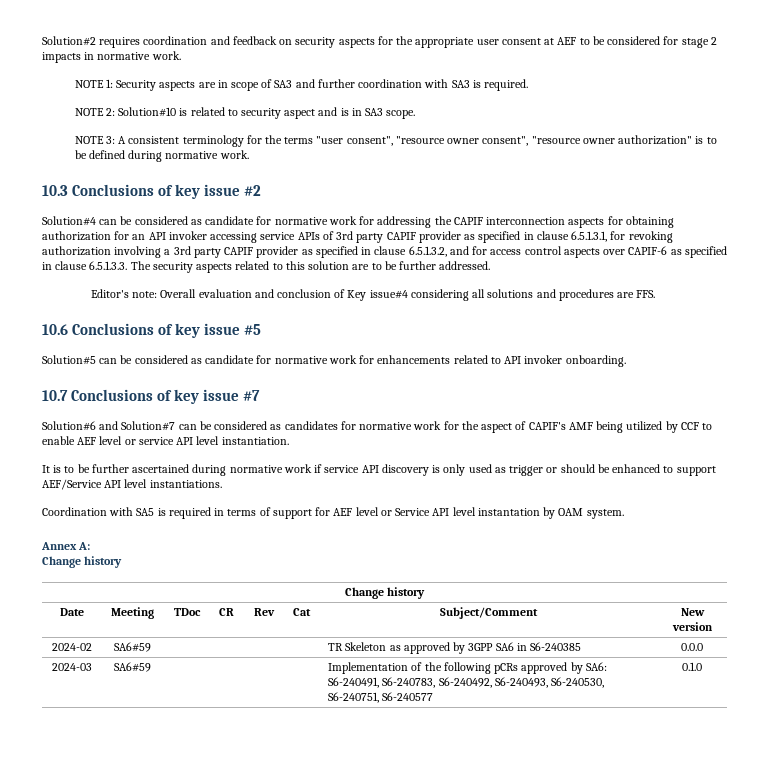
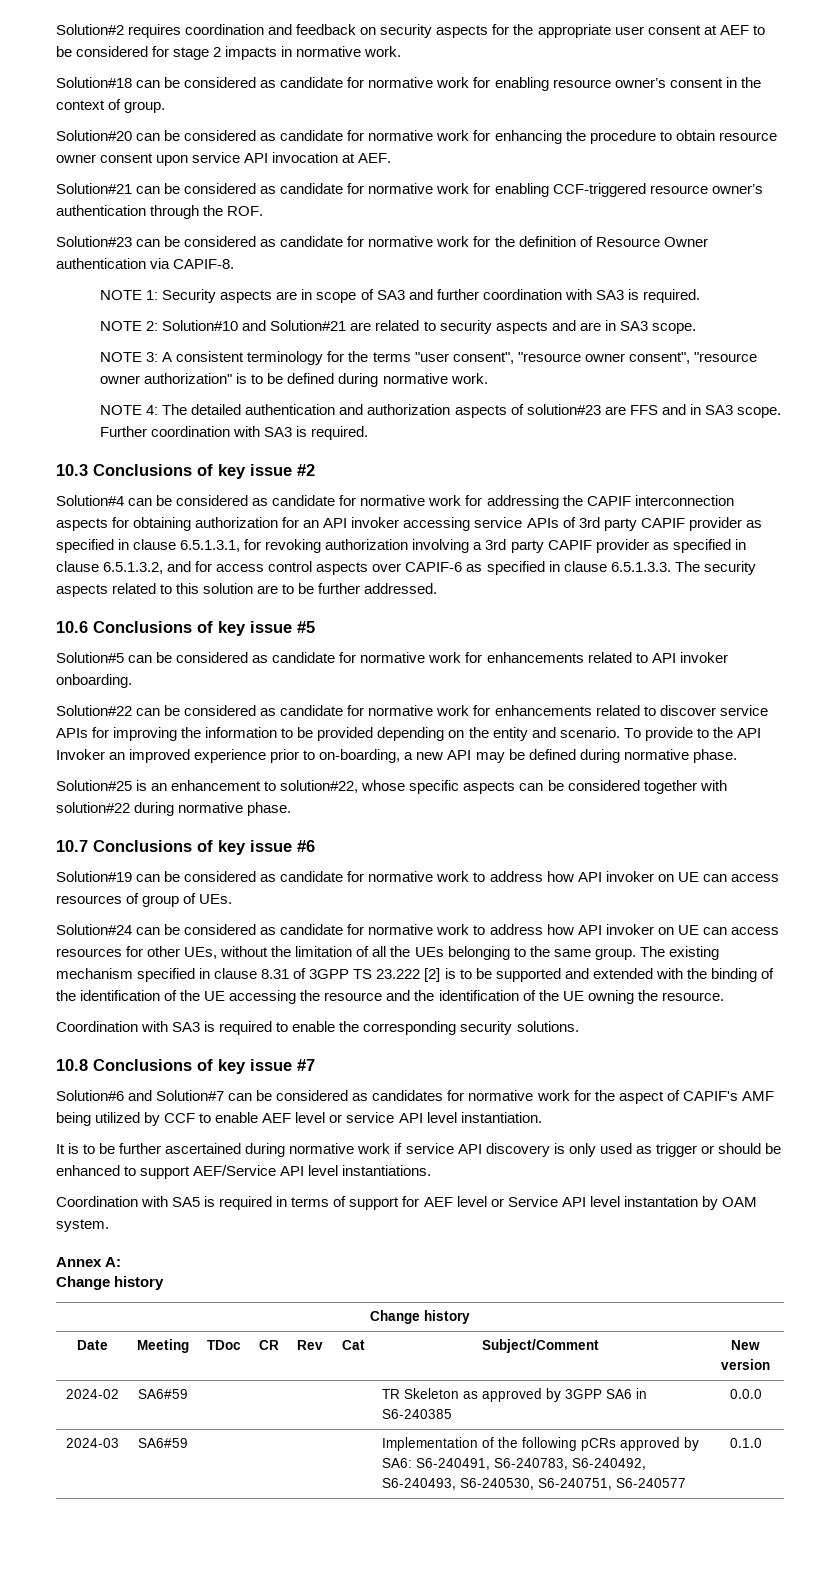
+ Solution#18 can be considered as candidate for normative work for enabling resource owner’s consent in the context of group.
+ Solution#20 can be considered as candidate for normative work for enhancing the procedure to obtain resource owner consent upon service API invocation at AEF.
+ Solution#21 can be considered as candidate for normative work for enabling CCF-triggered resource owner’s authentication through the ROF.
+ Solution#23 can be considered as candidate for normative work for the definition of Resource Owner authentication via CAPIF-8.
- NOTE 2: Solution#10 is related to security aspect and is in SA3 scope.
+ NOTE 2: Solution#10 and Solution#21 are related to security aspects and are in SA3 scope.
+ NOTE 4: The detailed authentication and authorization aspects of solution#23 are FFS and in SA3 scope. Further coordination with SA3 is required.
- Editor's note: Overall evaluation and conclusion of Key issue#4 considering all solutions and procedures are FFS.
+ Solution#22 can be considered as candidate for normative work for enhancements related to discover service APIs for improving the information to be provided depending on the entity and scenario. To provide to the API Invoker an improved experience prior to on-boarding, a new API may be defined during normative phase.
+ Solution#25 is an enhancement to solution#22, whose specific aspects can be considered together with solution#22 during normative phase.
- 10.7 Conclusions of key issue #7
+ 10.7 Conclusions of key issue #6
+ Solution#19 can be considered as candidate for normative work to address how API invoker on UE can access resources of group of UEs.
+ Solution#24 can be considered as candidate for normative work to address how API invoker on UE can access resources for other UEs, without the limitation of all the UEs belonging to the same group. The existing mechanism specified in clause 8.31 of 3GPP TS 23.222 [2] is to be supported and extended with the binding of the identification of the UE accessing the resource and the identification of the UE owning the resource.
+ Coordination with SA3 is required to enable the corresponding security solutions.
+ 10.8 Conclusions of key issue #7

